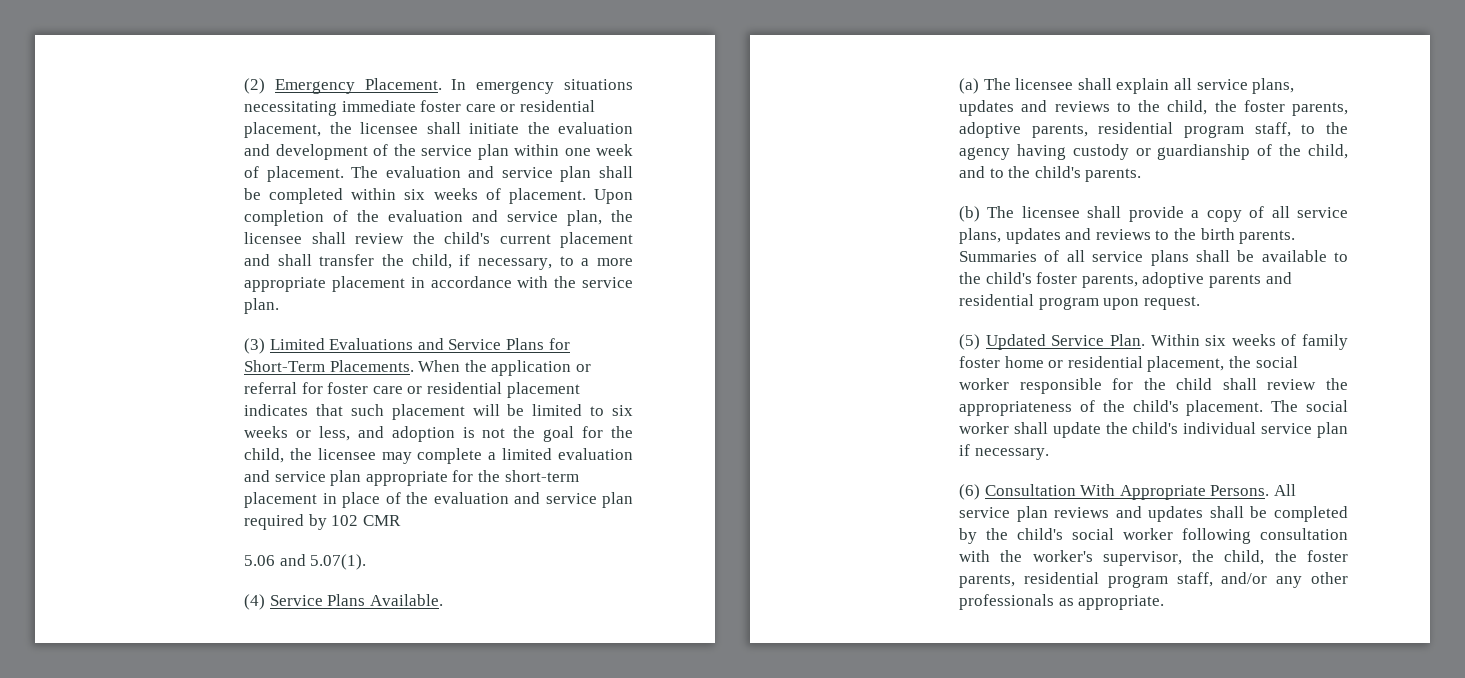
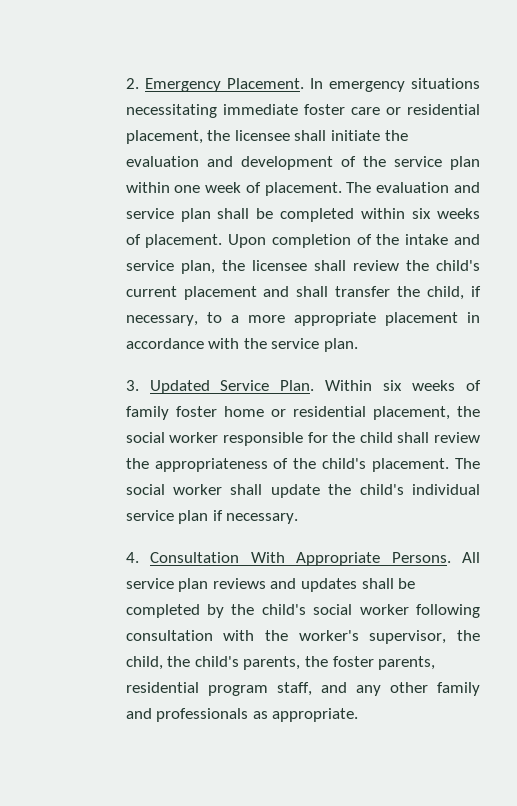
- (2) Emergency Placement.
+ 2. Emergency Placement.
- Upon completion of the evaluation and service plan, the licensee shall review the child's current placement and shall transfer the child, if necessary, to a more appropriate placement in accordance with the service plan.
+ Upon completion of the intake and service plan, the licensee shall review the child's current placement and shall transfer the child, if necessary, to a more appropriate placement in accordance with the service plan.
- (3) Limited Evaluations and Service Plans for Short-Term Placements. When the application or referral for foster care or residential placement indicates that such placement will be limited to six weeks or less, and adoption is not the goal for the child, the licensee may complete a limited evaluation and service plan appropriate for the short-term placement in place of the evaluation and service plan required by 102 CMR
- 5.06 and 5.07(1).
- (4) Service Plans Available.
- (a) The licensee shall explain all service plans, updates and reviews to the child, the foster parents, adoptive parents, residential program staff, to the agency having custody or guardianship of the child, and to the child's parents.
- (b) The licensee shall provide a copy of all service plans, updates and reviews to the birth parents. Summaries of all service plans shall be available to the child's foster parents, adoptive parents and residential program upon request.
- (5) Updated Service Plan.
+ 3. Updated Service Plan.
- (6) Consultation With Appropriate Persons.
+ 4. Consultation With Appropriate Persons.
- All service plan reviews and updates shall be completed by the child's social worker following consultation with the worker's supervisor, the child, the foster parents, residential program staff, and/or any other professionals as appropriate.
+ All service plan reviews and updates shall be completed by the child's social worker following consultation with the worker's supervisor, the child, the child's parents, the foster parents, residential program staff, and any other family and professionals as appropriate.

